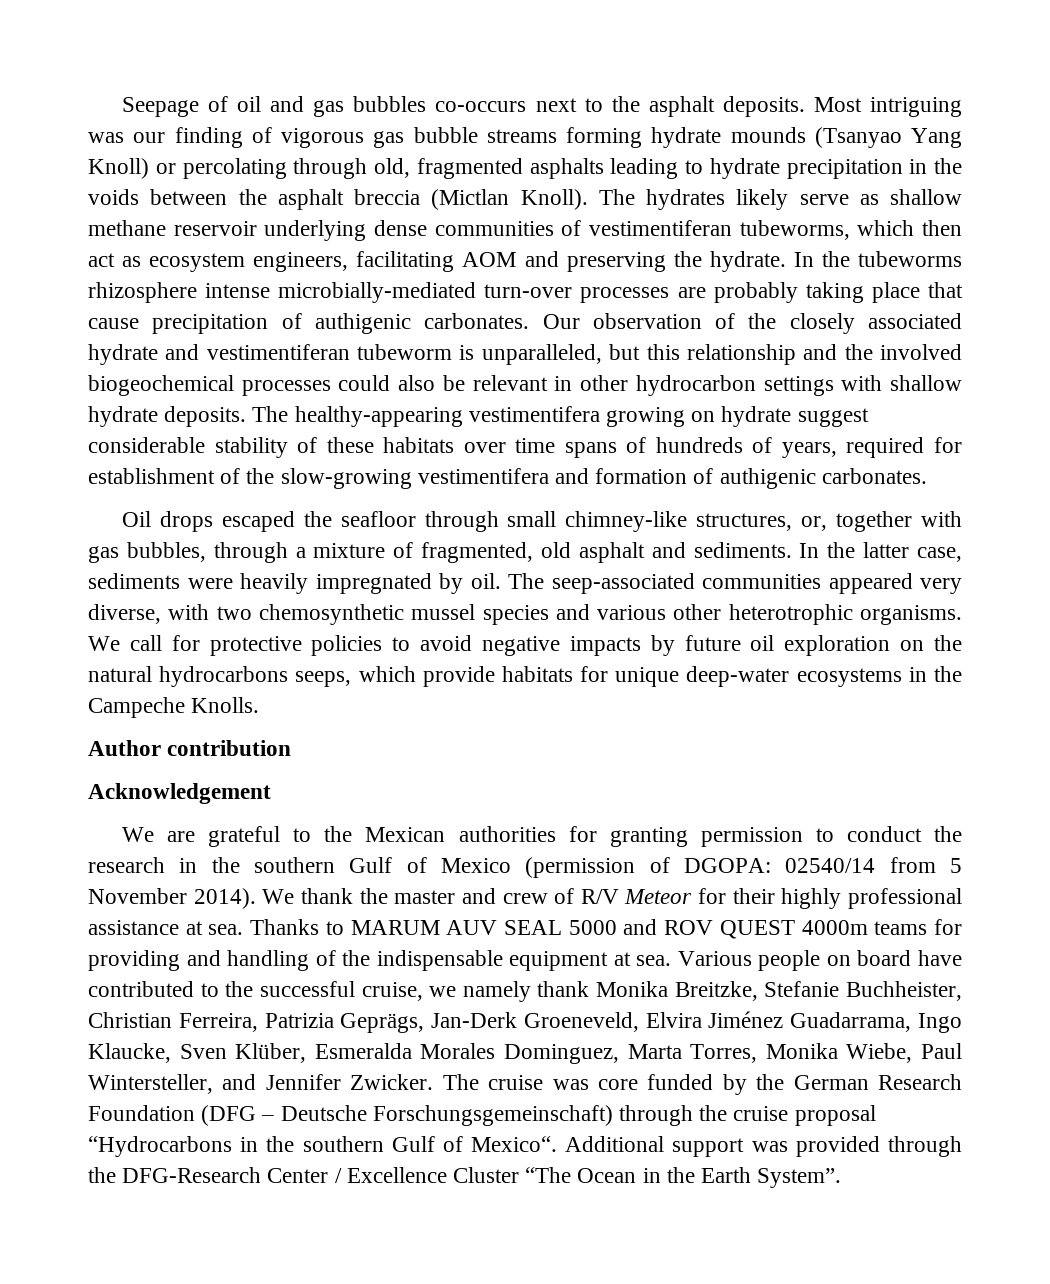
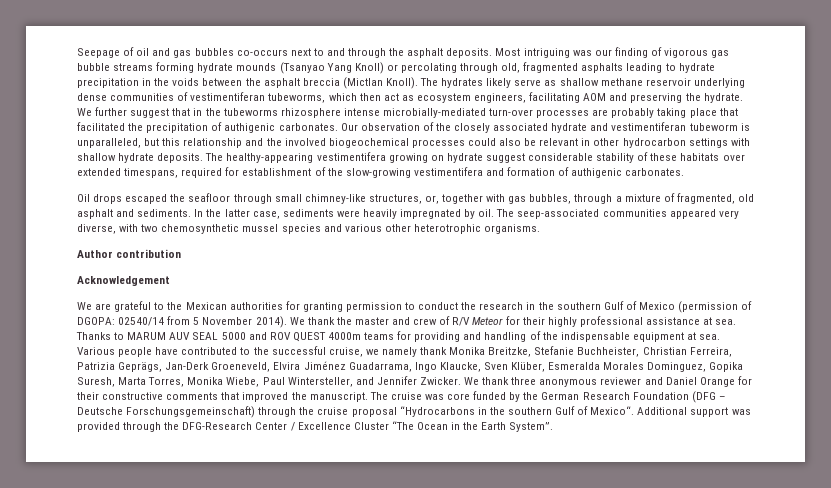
- Seepage of oil and gas bubbles co-occurs next to the asphalt deposits.
+ Seepage of oil and gas bubbles co-occurs next to and through the asphalt deposits.
- In the tubeworms rhizosphere intense microbially-mediated turn-over processes are probably taking place that cause precipitation of authigenic carbonates.
+ We further suggest that in the tubeworms rhizosphere intense microbially-mediated turn-over processes are probably taking place that facilitated the precipitation of authigenic carbonates.
- The healthy-appearing vestimentifera growing on hydrate suggest considerable stability of these habitats over time spans of hundreds of years, required for establishment of the slow-growing vestimentifera and formation of authigenic carbonates.
+ The healthy-appearing vestimentifera growing on hydrate suggest considerable stability of these habitats over extended timespans, required for establishment of the slow-growing vestimentifera and formation of authigenic carbonates.
- We call for protective policies to avoid negative impacts by future oil exploration on the natural hydrocarbons seeps, which provide habitats for unique deep-water ecosystems in the Campeche Knolls.
- Various people on board have contributed to the successful cruise, we namely thank Monika Breitzke, Stefanie Buchheister, Christian Ferreira, Patrizia Geprägs, Jan-Derk Groeneveld, Elvira Jiménez Guadarrama, Ingo Klaucke, Sven Klüber, Esmeralda Morales Dominguez, Marta Torres, Monika Wiebe, Paul Wintersteller, and Jennifer Zwicker.
+ Various people have contributed to the successful cruise, we namely thank Monika Breitzke, Stefanie Buchheister, Christian Ferreira, Patrizia Geprägs, Jan-Derk Groeneveld, Elvira Jiménez Guadarrama, Ingo Klaucke, Sven Klüber, Esmeralda Morales Dominguez, Gopika Suresh, Marta Torres, Monika Wiebe, Paul Wintersteller, and Jennifer Zwicker.
+ We thank three anonymous reviewer and Daniel Orange for their constructive comments that improved the manuscript.

